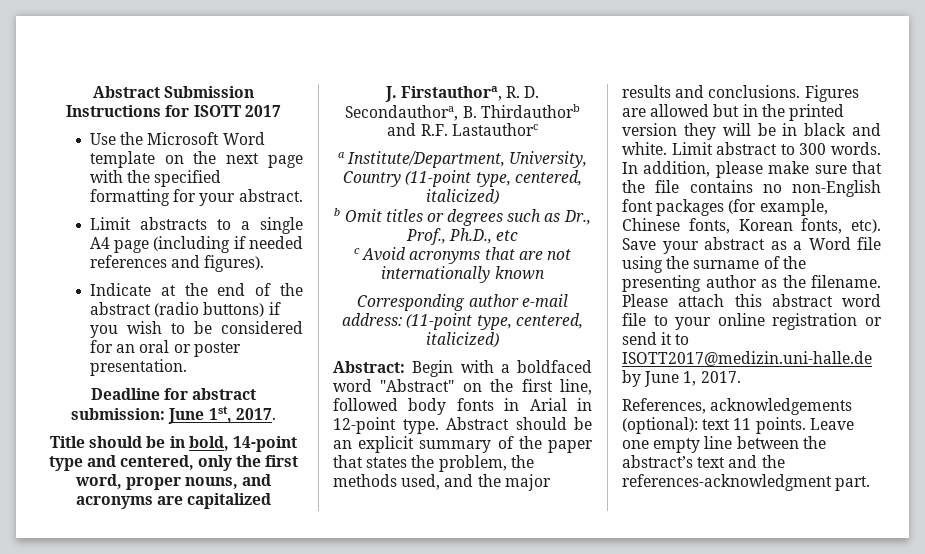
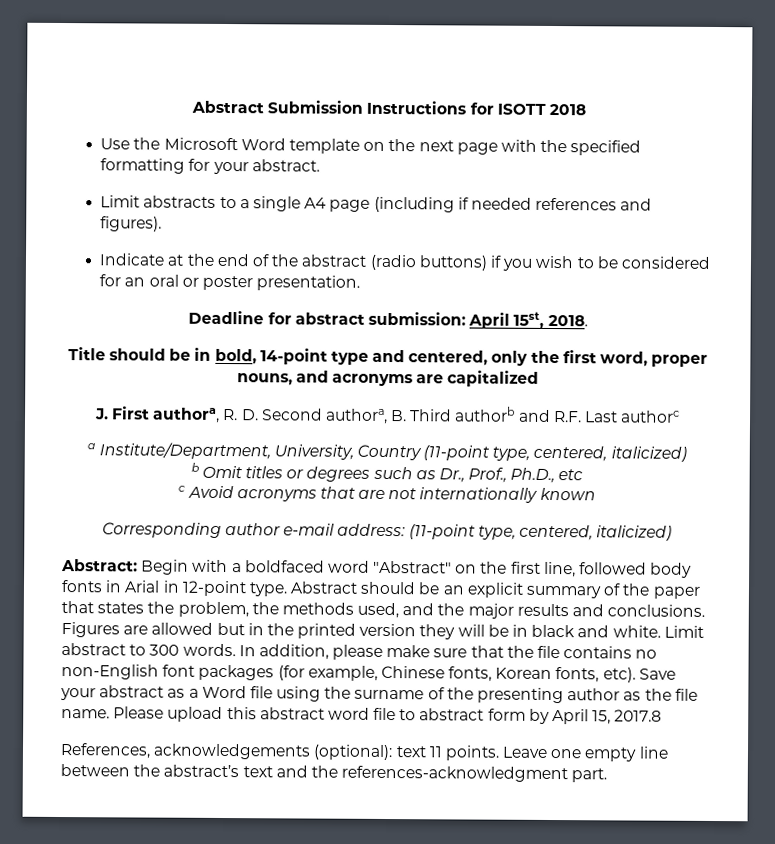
- Abstract Submission Instructions for ISOTT 2017
+ Abstract Submission Instructions for ISOTT 2018
- Deadline for abstract submission: June 1st, 2017.
+ Deadline for abstract submission: April 15st, 2018.
- J. Firstauthora, R. D. Secondauthora, B. Thirdauthorb and R.F. Lastauthorc
+ J. First authora, R. D. Second authora, B. Third authorb and R.F. Last authorc
- Save your abstract as a Word file using the surname of the presenting author as the filename. Please attach this abstract word file to your online registration or send it to ISOTT2017@medizin.uni-halle.de by June 1, 2017.
+ Save your abstract as a Word file using the surname of the presenting author as the file name. Please upload this abstract word file to abstract form by April 15, 2017.8

